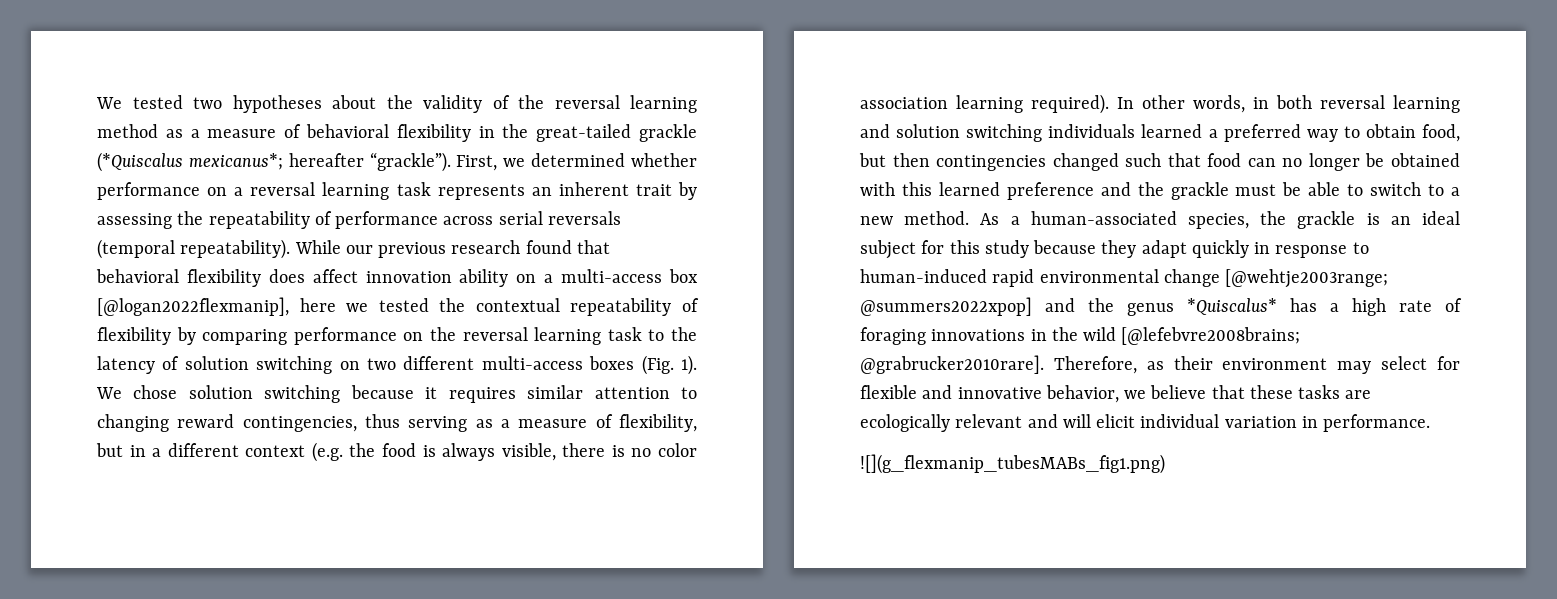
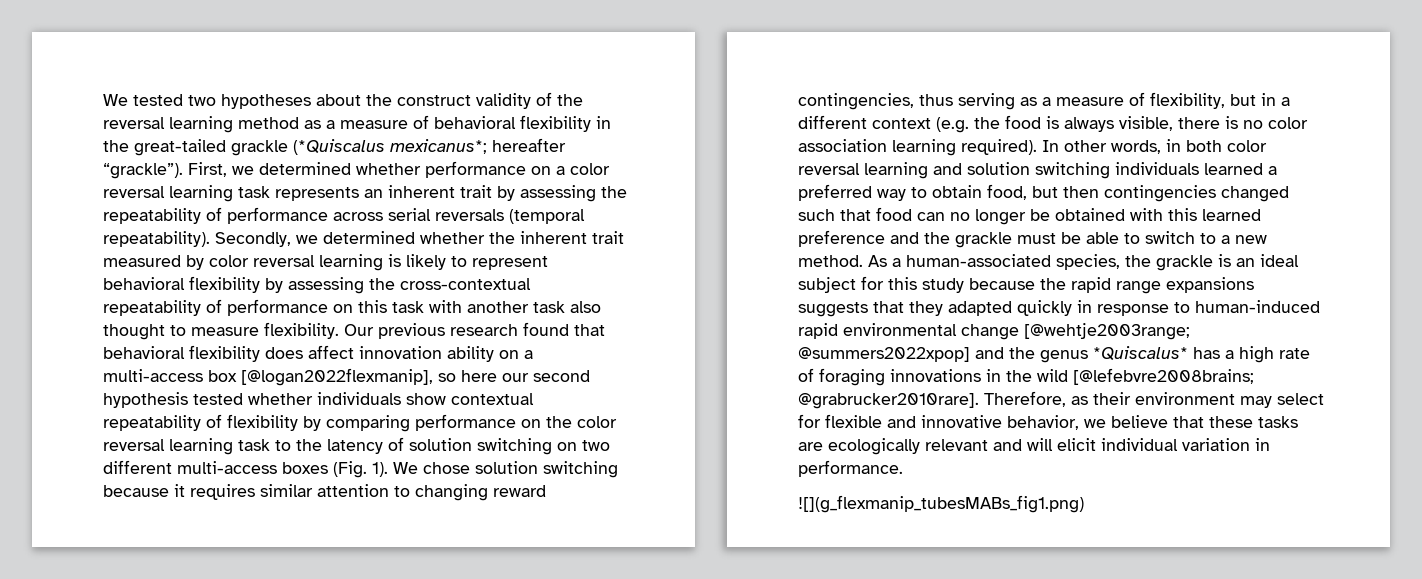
- We tested two hypotheses about the validity of the reversal learning method as a measure of behavioral flexibility in the great-tailed grackle (*Quiscalus mexicanus*; hereafter “grackle”).
+ We tested two hypotheses about the construct validity of the reversal learning method as a measure of behavioral flexibility in the great-tailed grackle (*Quiscalus mexicanus*; hereafter “grackle”).
- First, we determined whether performance on a reversal learning task represents an inherent trait by assessing the repeatability of performance across serial reversals (temporal repeatability).
+ First, we determined whether performance on a color reversal learning task represents an inherent trait by assessing the repeatability of performance across serial reversals (temporal repeatability).
- While our previous research found that behavioral flexibility does affect innovation ability on a multi-access box [@logan2022flexmanip], here we tested the contextual repeatability of flexibility by comparing performance on the reversal learning task to the latency of solution switching on two different multi-access boxes (Fig. 1).
+ Secondly, we determined whether the inherent trait measured by color reversal learning is likely to represent behavioral flexibility by assessing the cross-contextual repeatability of performance on this task with another task also thought to measure flexibility. Our previous research found that behavioral flexibility does affect innovation ability on a multi-access box [@logan2022flexmanip], so here our second hypothesis tested whether individuals show contextual repeatability of flexibility by comparing performance on the color reversal learning task to the latency of solution switching on two different multi-access boxes (Fig. 1).
- In other words, in both reversal learning and solution switching individuals learned a preferred way to obtain food, but then contingencies changed such that food can no longer be obtained with this learned preference and the grackle must be able to switch to a new method.
+ In other words, in both color reversal learning and solution switching individuals learned a preferred way to obtain food, but then contingencies changed such that food can no longer be obtained with this learned preference and the grackle must be able to switch to a new method.
- As a human-associated species, the grackle is an ideal subject for this study because they adapt quickly in response to human-induced rapid environmental change [@wehtje2003range; @summers2022xpop] and the genus *Quiscalus* has a high rate of foraging innovations in the wild [@lefebvre2008brains; @grabrucker2010rare].
+ As a human-associated species, the grackle is an ideal subject for this study because the rapid range expansions suggests that they adapted quickly in response to human-induced rapid environmental change [@wehtje2003range; @summers2022xpop] and the genus *Quiscalus* has a high rate of foraging innovations in the wild [@lefebvre2008brains; @grabrucker2010rare].

